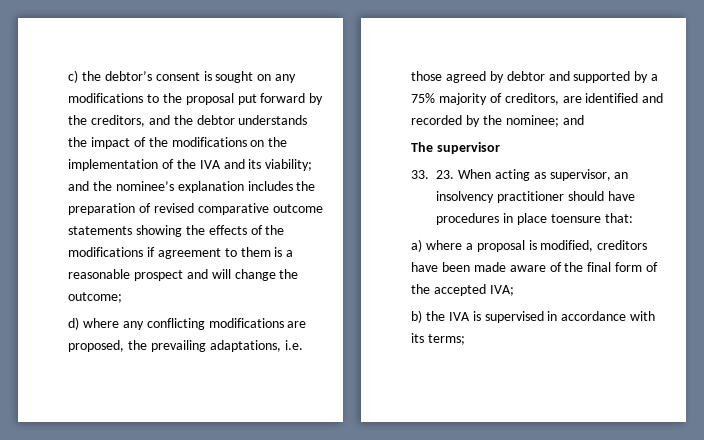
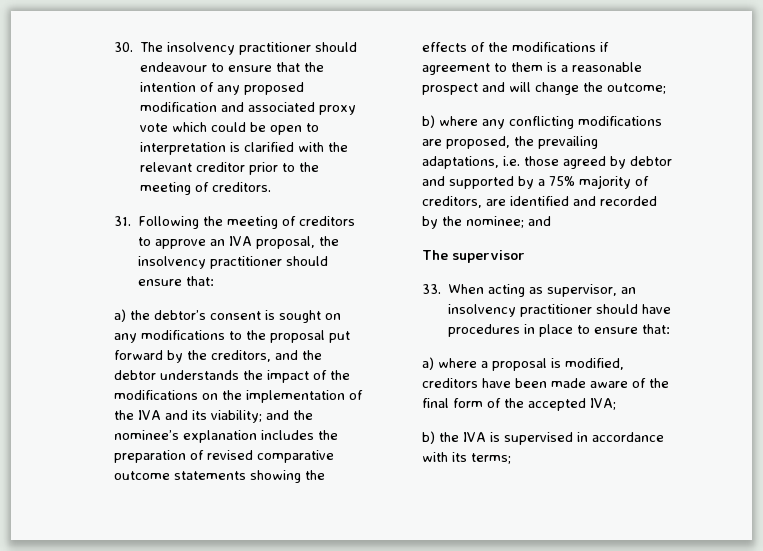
- c) the debtor’s consent is sought on any modifications to the proposal put forward by the creditors, and the debtor understands the impact of the modifications on the implementation of the IVA and its viability;
+ 30. The insolvency practitioner should endeavour to ensure that the intention of any proposed modification and associated proxy vote which could be open to interpretation is clarified with the relevant creditor prior to the meeting of creditors.
+ 31. Following the meeting of creditors to approve an IVA proposal, the insolvency practitioner should ensure that:
+ a) the debtor’s consent is sought on any modifications to the proposal put forward by the creditors, and the debtor understands the impact of the modifications on the implementation of the IVA and its viability;
- d) where any conflicting modifications are proposed, the prevailing adaptations, i.e. those agreed by debtor and supported by a 75% majority of creditors, are identified and recorded by the nominee; and
+ b) where any conflicting modifications are proposed, the prevailing adaptations, i.e. those agreed by debtor and supported by a 75% majority of creditors, are identified and recorded by the nominee; and
- 33. 23. When acting as supervisor, an insolvency practitioner should have procedures in place toensure that:
+ 33. When acting as supervisor, an insolvency practitioner should have procedures in place to ensure that:

